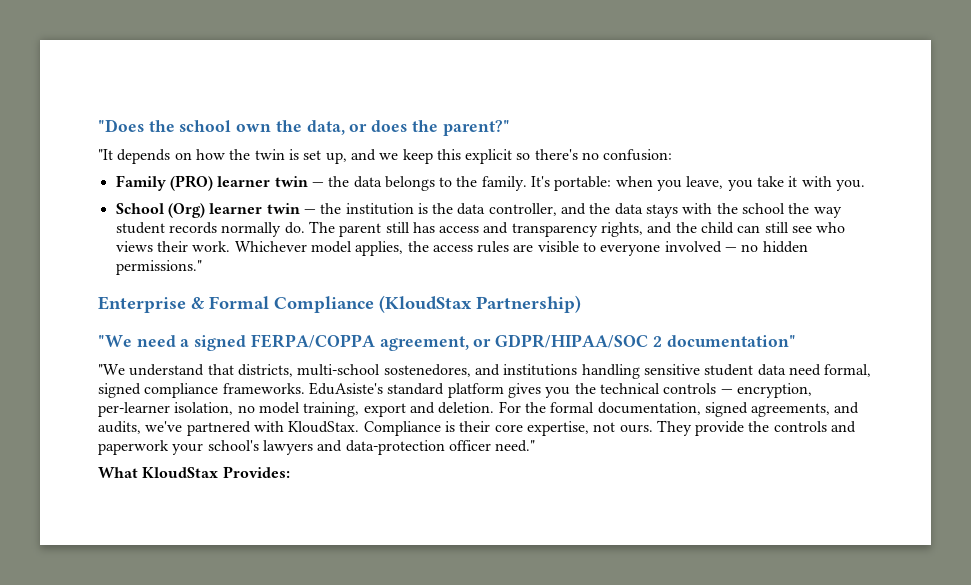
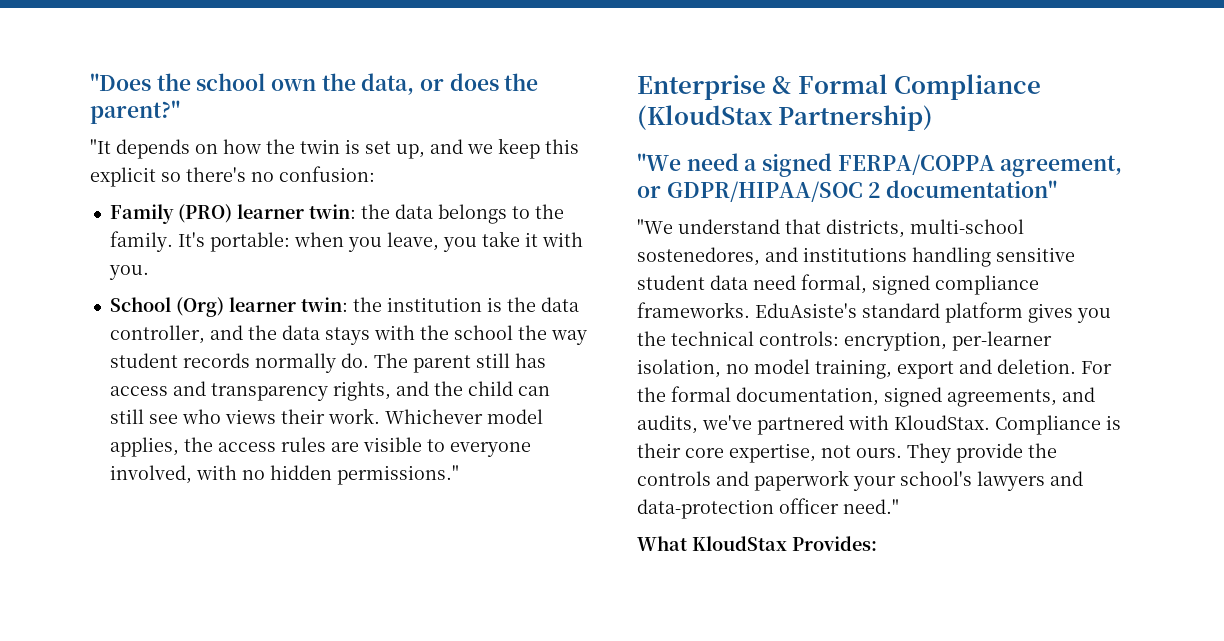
- Family (PRO) learner twin — the data belongs to the family.
+ Family (PRO) learner twin: the data belongs to the family.
- School (Org) learner twin — the institution is the data controller, and the data stays with the school the way student records normally do.
+ School (Org) learner twin: the institution is the data controller, and the data stays with the school the way student records normally do.
- Whichever model applies, the access rules are visible to everyone involved — no hidden permissions."
+ Whichever model applies, the access rules are visible to everyone involved, with no hidden permissions."
- EduAsiste's standard platform gives you the technical controls — encryption, per-learner isolation, no model training, export and deletion.
+ EduAsiste's standard platform gives you the technical controls: encryption, per-learner isolation, no model training, export and deletion.

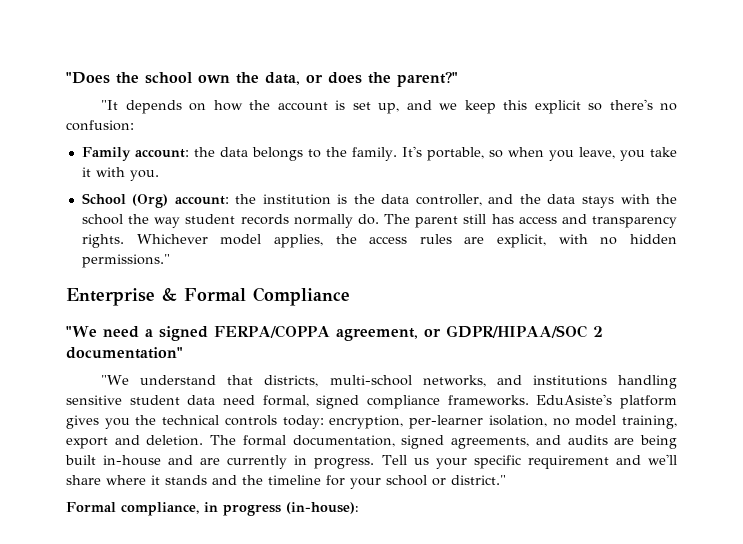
- "It depends on how the twin is set up, and we keep this explicit so there's no confusion:
+ "It depends on how the account is set up, and we keep this explicit so there's no confusion:
- Family (PRO) learner twin: the data belongs to the family.
+ Family account: the data belongs to the family.
- It's portable: when you leave, you take it with you.
+ It's portable, so when you leave, you take it with you.
- School (Org) learner twin: the institution is the data controller, and the data stays with the school the way student records normally do.
+ School (Org) account: the institution is the data controller, and the data stays with the school the way student records normally do.
- The parent still has access and transparency rights, and the child can still see who views their work.
+ The parent still has access and transparency rights.
- Whichever model applies, the access rules are visible to everyone involved, with no hidden permissions."
+ Whichever model applies, the access rules are explicit, with no hidden permissions."
- Enterprise & Formal Compliance (KloudStax Partnership)
+ Enterprise & Formal Compliance
- "We understand that districts, multi-school sostenedores, and institutions handling sensitive student data need formal, signed compliance frameworks.
+ "We understand that districts, multi-school networks, and institutions handling sensitive student data need formal, signed compliance frameworks.
- EduAsiste's standard platform gives you the technical controls: encryption, per-learner isolation, no model training, export and deletion.
+ EduAsiste's platform gives you the technical controls today: encryption, per-learner isolation, no model training, export and deletion.
- For the formal documentation, signed agreements, and audits, we've partnered with KloudStax. Compliance is their core expertise, not ours. They provide the controls and paperwork your school's lawyers and data-protection officer need."
- What KloudStax Provides:
+ The formal documentation, signed agreements, and audits are being built in-house and are currently in progress. Tell us your specific requirement and we'll share where it stands and the timeline for your school or district."
+ Formal compliance, in progress (in-house):

